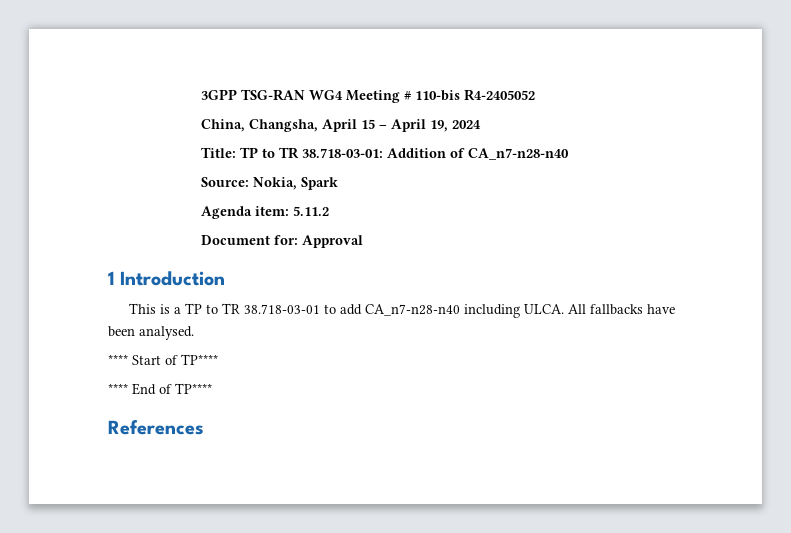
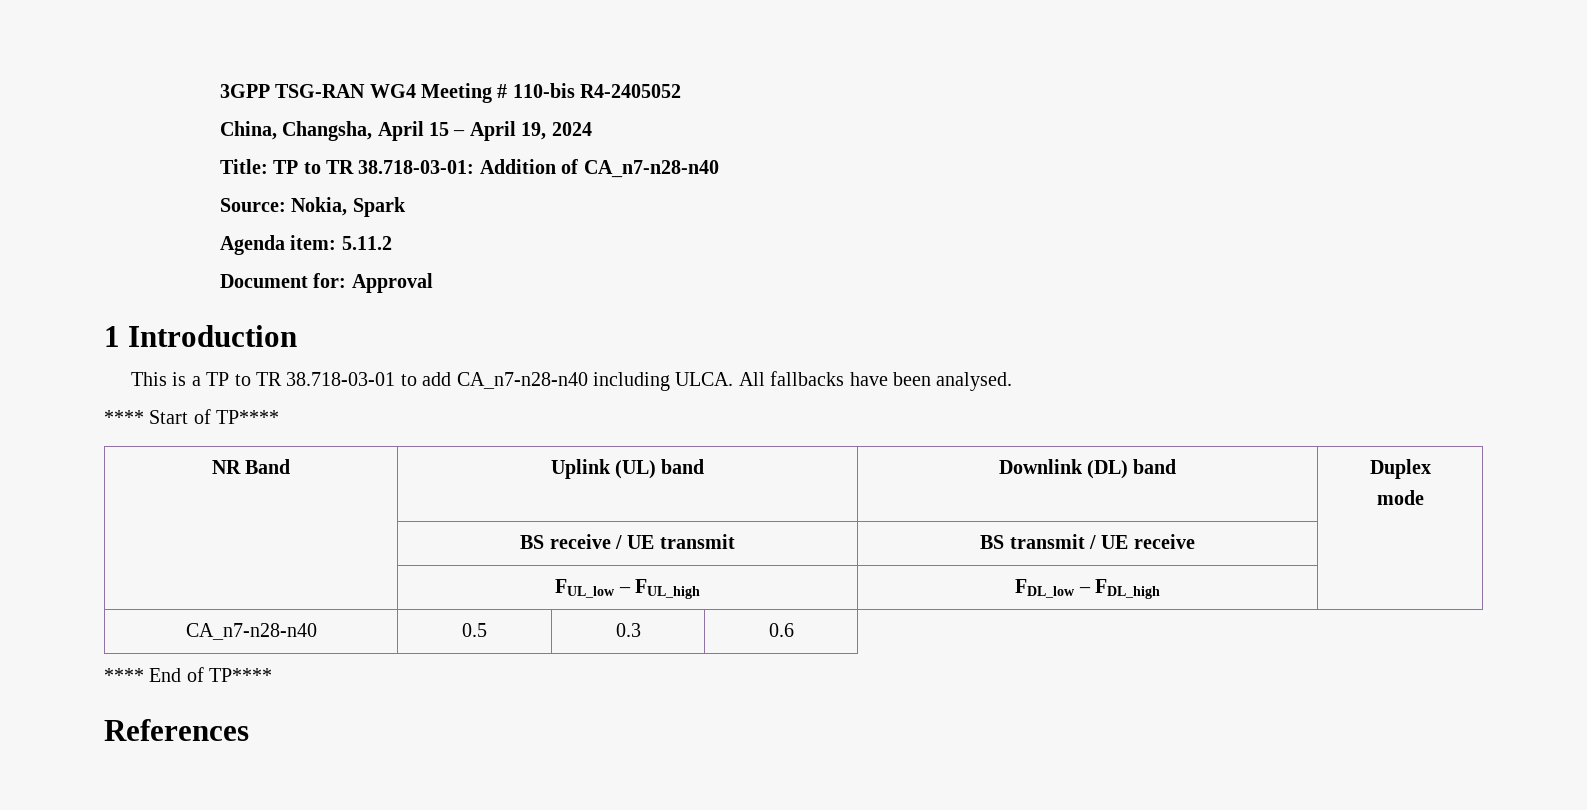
+ NR Band | Uplink (UL) band | Downlink (DL) band | Duplex
+ mode
+ | BS receive / UE transmit | BS transmit / UE receive |
+ | FUL_low – FUL_high | FDL_low – FDL_high |
+ CA_n7-n28-n40 | 0.5 | 0.3 | 0.6

